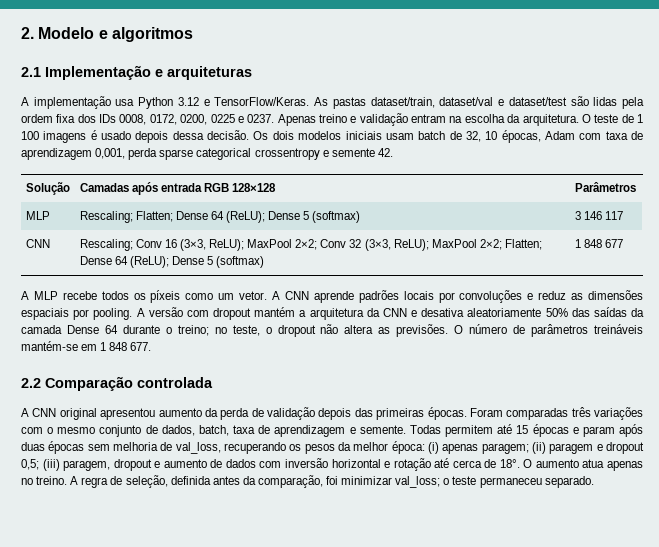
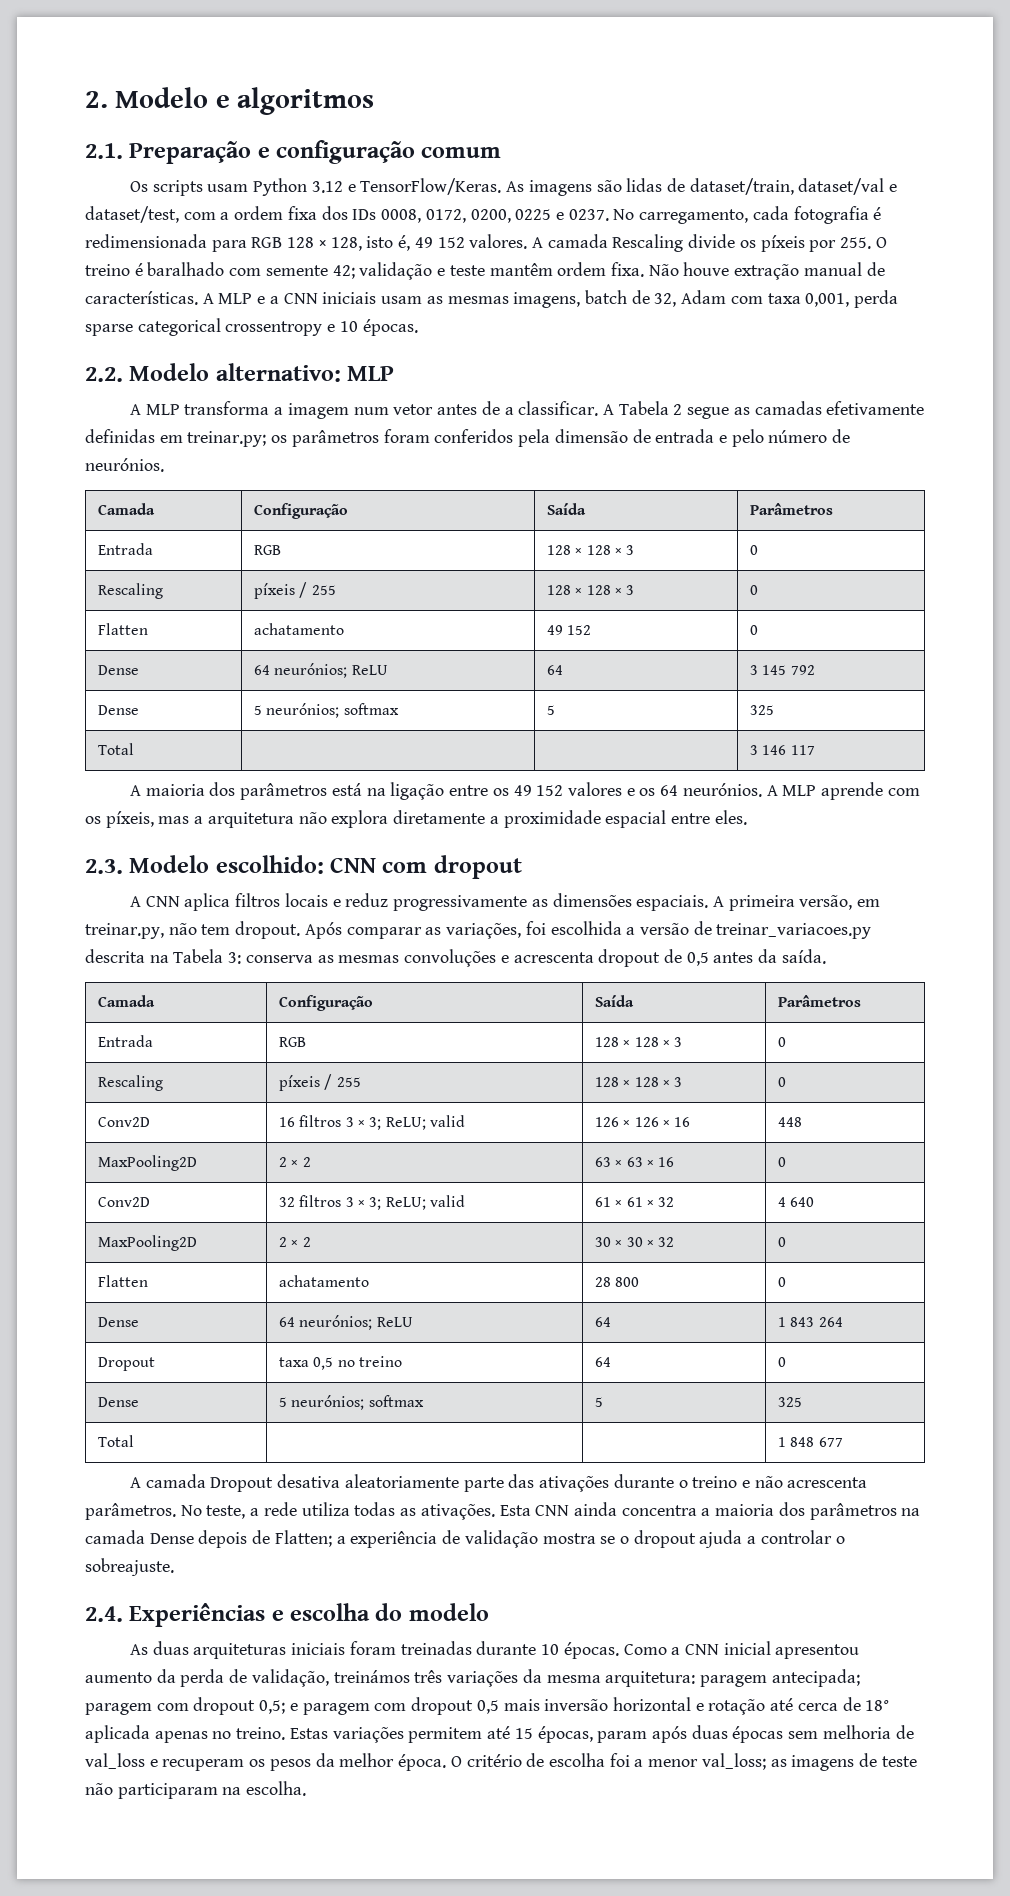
- 2.1 Implementação e arquiteturas
- A implementação usa Python 3.12 e TensorFlow/Keras.
+ 2.1. Preparação e configuração comum
+ Os scripts usam Python 3.12 e TensorFlow/Keras.
- As pastas dataset/train, dataset/val e dataset/test são lidas pela ordem fixa dos IDs 0008, 0172, 0200, 0225 e 0237.
+ As imagens são lidas de dataset/train, dataset/val e dataset/test, com a ordem fixa dos IDs 0008, 0172, 0200, 0225 e 0237.
- Apenas treino e validação entram na escolha da arquitetura. O teste de 1 100 imagens é usado depois dessa decisão. Os dois modelos iniciais usam batch de 32, 10 épocas, Adam com taxa de aprendizagem 0,001, perda sparse categorical crossentropy e semente 42.
- Solução | Camadas após entrada RGB 128×128 | Parâmetros
- MLP | Rescaling; Flatten; Dense 64 (ReLU); Dense 5 (softmax) | 3 146 117
- CNN | Rescaling; Conv 16 (3×3, ReLU); MaxPool 2×2; Conv 32 (3×3, ReLU); MaxPool 2×2; Flatten; Dense 64 (ReLU); Dense 5 (softmax) | 1 848 677
- A MLP recebe todos os píxeis como um vetor. A CNN aprende padrões locais por convoluções e reduz as dimensões espaciais por pooling. A versão com dropout mantém a arquitetura da CNN e desativa aleatoriamente 50% das saídas da camada Dense 64 durante o treino; no teste, o dropout não altera as previsões. O número de parâmetros treináveis mantém-se em 1 848 677.
- 2.2 Comparação controlada
- A CNN original apresentou aumento da perda de validação depois das primeiras épocas. Foram comparadas três variações com o mesmo conjunto de dados, batch, taxa de aprendizagem e semente. Todas permitem até 15 épocas e param após duas épocas sem melhoria de val_loss, recuperando os pesos da melhor época: (i) apenas paragem; (ii) paragem e dropout 0,5; (iii) paragem, dropout e aumento de dados com inversão horizontal e rotação até cerca de 18°. O aumento atua apenas no treino. A regra de seleção, definida antes da comparação, foi minimizar val_loss; o teste permaneceu separado.
+ No carregamento, cada fotografia é redimensionada para RGB 128 × 128, isto é, 49 152 valores. A camada Rescaling divide os píxeis por 255. O treino é baralhado com semente 42; validação e teste mantêm ordem fixa. Não houve extração manual de características. A MLP e a CNN iniciais usam as mesmas imagens, batch de 32, Adam com taxa 0,001, perda sparse categorical crossentropy e 10 épocas.
+ 2.2. Modelo alternativo: MLP
+ A MLP transforma a imagem num vetor antes de a classificar. A Tabela 2 segue as camadas efetivamente definidas em treinar.py; os parâmetros foram conferidos pela dimensão de entrada e pelo número de neurónios.
+ Camada | Configuração | Saída | Parâmetros
+ Entrada | RGB | 128 × 128 × 3 | 0
+ Rescaling | píxeis / 255 | 128 × 128 × 3 | 0
+ Flatten | achatamento | 49 152 | 0
+ Dense | 64 neurónios; ReLU | 64 | 3 145 792
+ Dense | 5 neurónios; softmax | 5 | 325
+ Total | | | 3 146 117
+ A maioria dos parâmetros está na ligação entre os 49 152 valores e os 64 neurónios. A MLP aprende com os píxeis, mas a arquitetura não explora diretamente a proximidade espacial entre eles.
+ 2.3. Modelo escolhido: CNN com dropout
+ A CNN aplica filtros locais e reduz progressivamente as dimensões espaciais. A primeira versão, em treinar.py, não tem dropout. Após comparar as variações, foi escolhida a versão de treinar_variacoes.py descrita na Tabela 3: conserva as mesmas convoluções e acrescenta dropout de 0,5 antes da saída.
+ Camada | Configuração | Saída | Parâmetros
+ Entrada | RGB | 128 × 128 × 3 | 0
+ Rescaling | píxeis / 255 | 128 × 128 × 3 | 0
+ Conv2D | 16 filtros 3 × 3; ReLU; valid | 126 × 126 × 16 | 448
+ MaxPooling2D | 2 × 2 | 63 × 63 × 16 | 0
+ Conv2D | 32 filtros 3 × 3; ReLU; valid | 61 × 61 × 32 | 4 640
+ MaxPooling2D | 2 × 2 | 30 × 30 × 32 | 0
+ Flatten | achatamento | 28 800 | 0
+ Dense | 64 neurónios; ReLU | 64 | 1 843 264
+ Dropout | taxa 0,5 no treino | 64 | 0
+ Dense | 5 neurónios; softmax | 5 | 325
+ Total | | | 1 848 677
+ A camada Dropout desativa aleatoriamente parte das ativações durante o treino e não acrescenta parâmetros. No teste, a rede utiliza todas as ativações. Esta CNN ainda concentra a maioria dos parâmetros na camada Dense depois de Flatten; a experiência de validação mostra se o dropout ajuda a controlar o sobreajuste.
+ 2.4. Experiências e escolha do modelo
+ As duas arquiteturas iniciais foram treinadas durante 10 épocas. Como a CNN inicial apresentou aumento da perda de validação, treinámos três variações da mesma arquitetura: paragem antecipada; paragem com dropout 0,5; e paragem com dropout 0,5 mais inversão horizontal e rotação até cerca de 18° aplicada apenas no treino. Estas variações permitem até 15 épocas, param após duas épocas sem melhoria de val_loss e recuperam os pesos da melhor época. O critério de escolha foi a menor val_loss; as imagens de teste não participaram na escolha.

